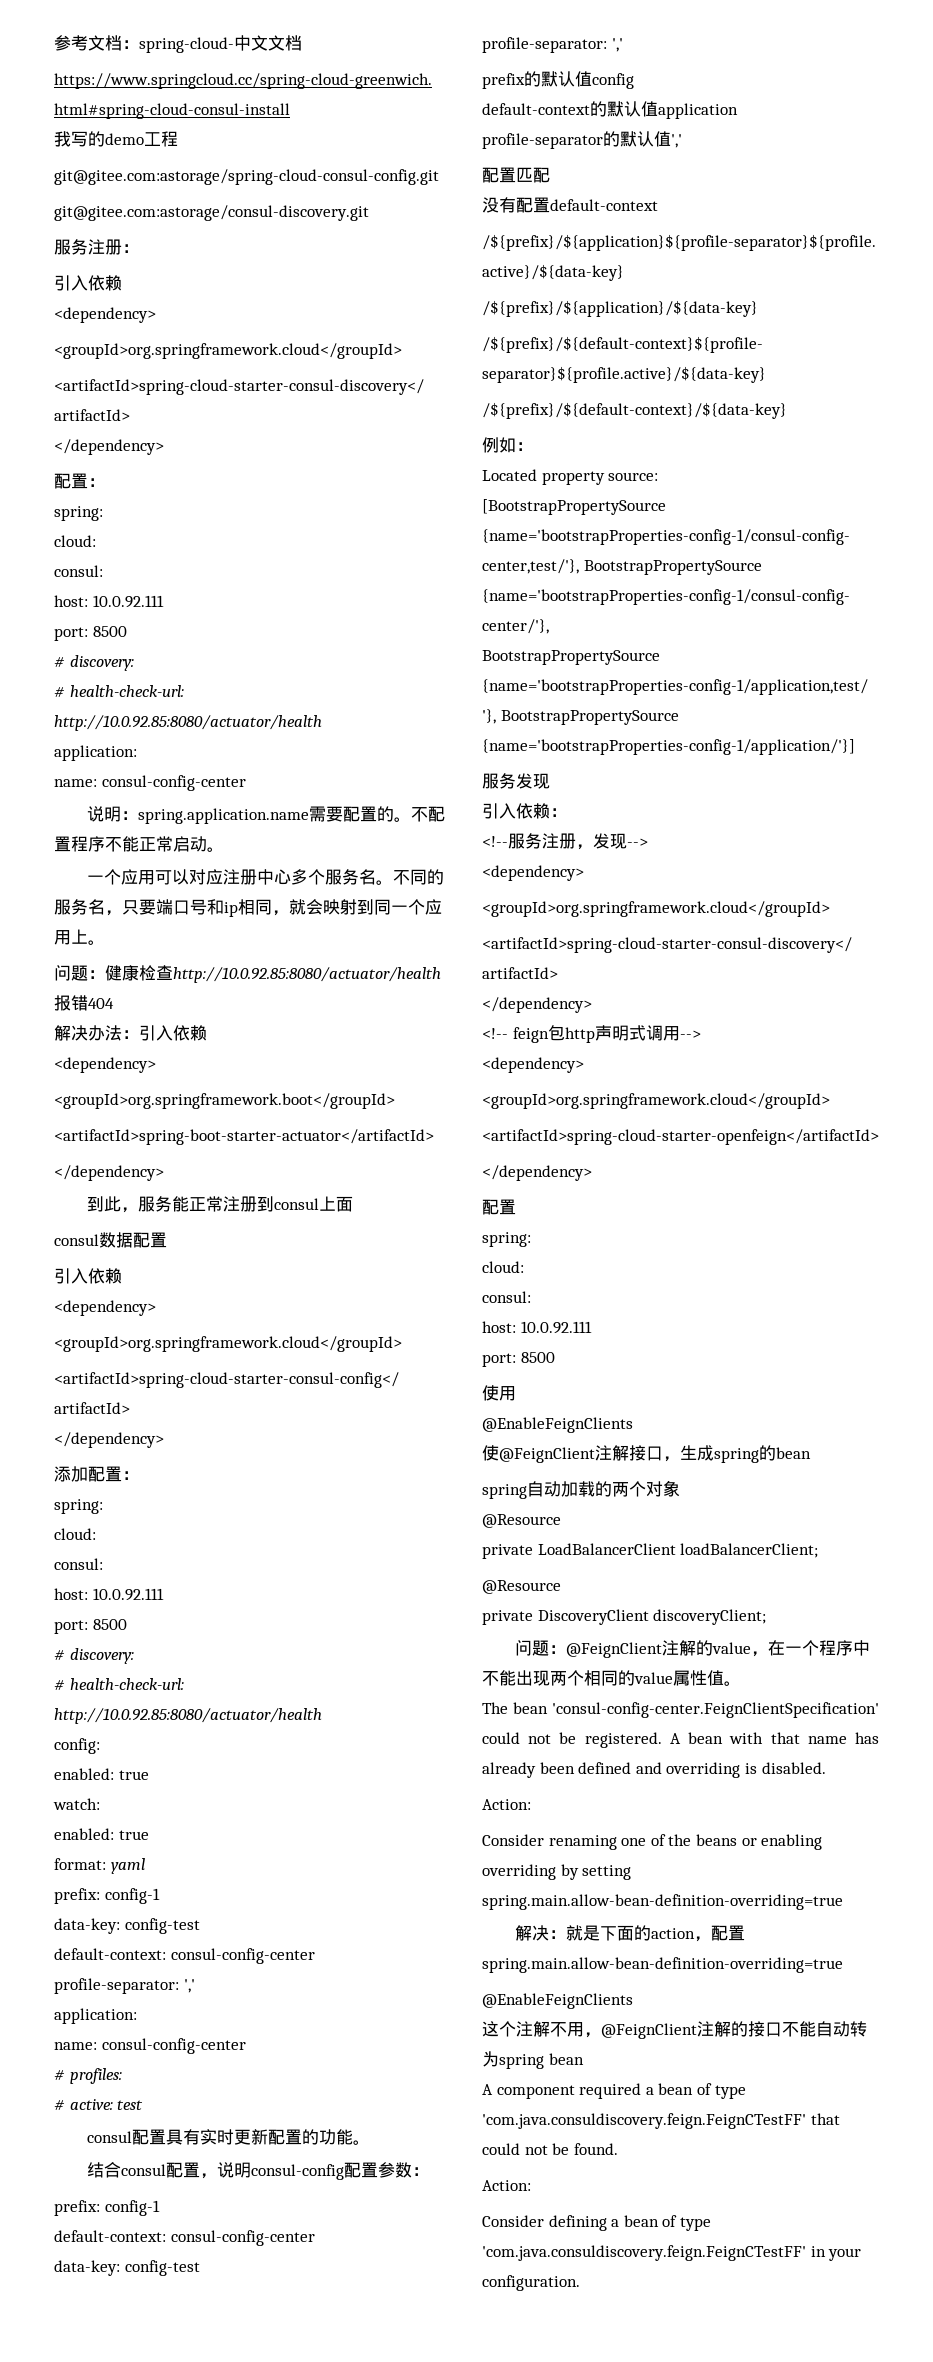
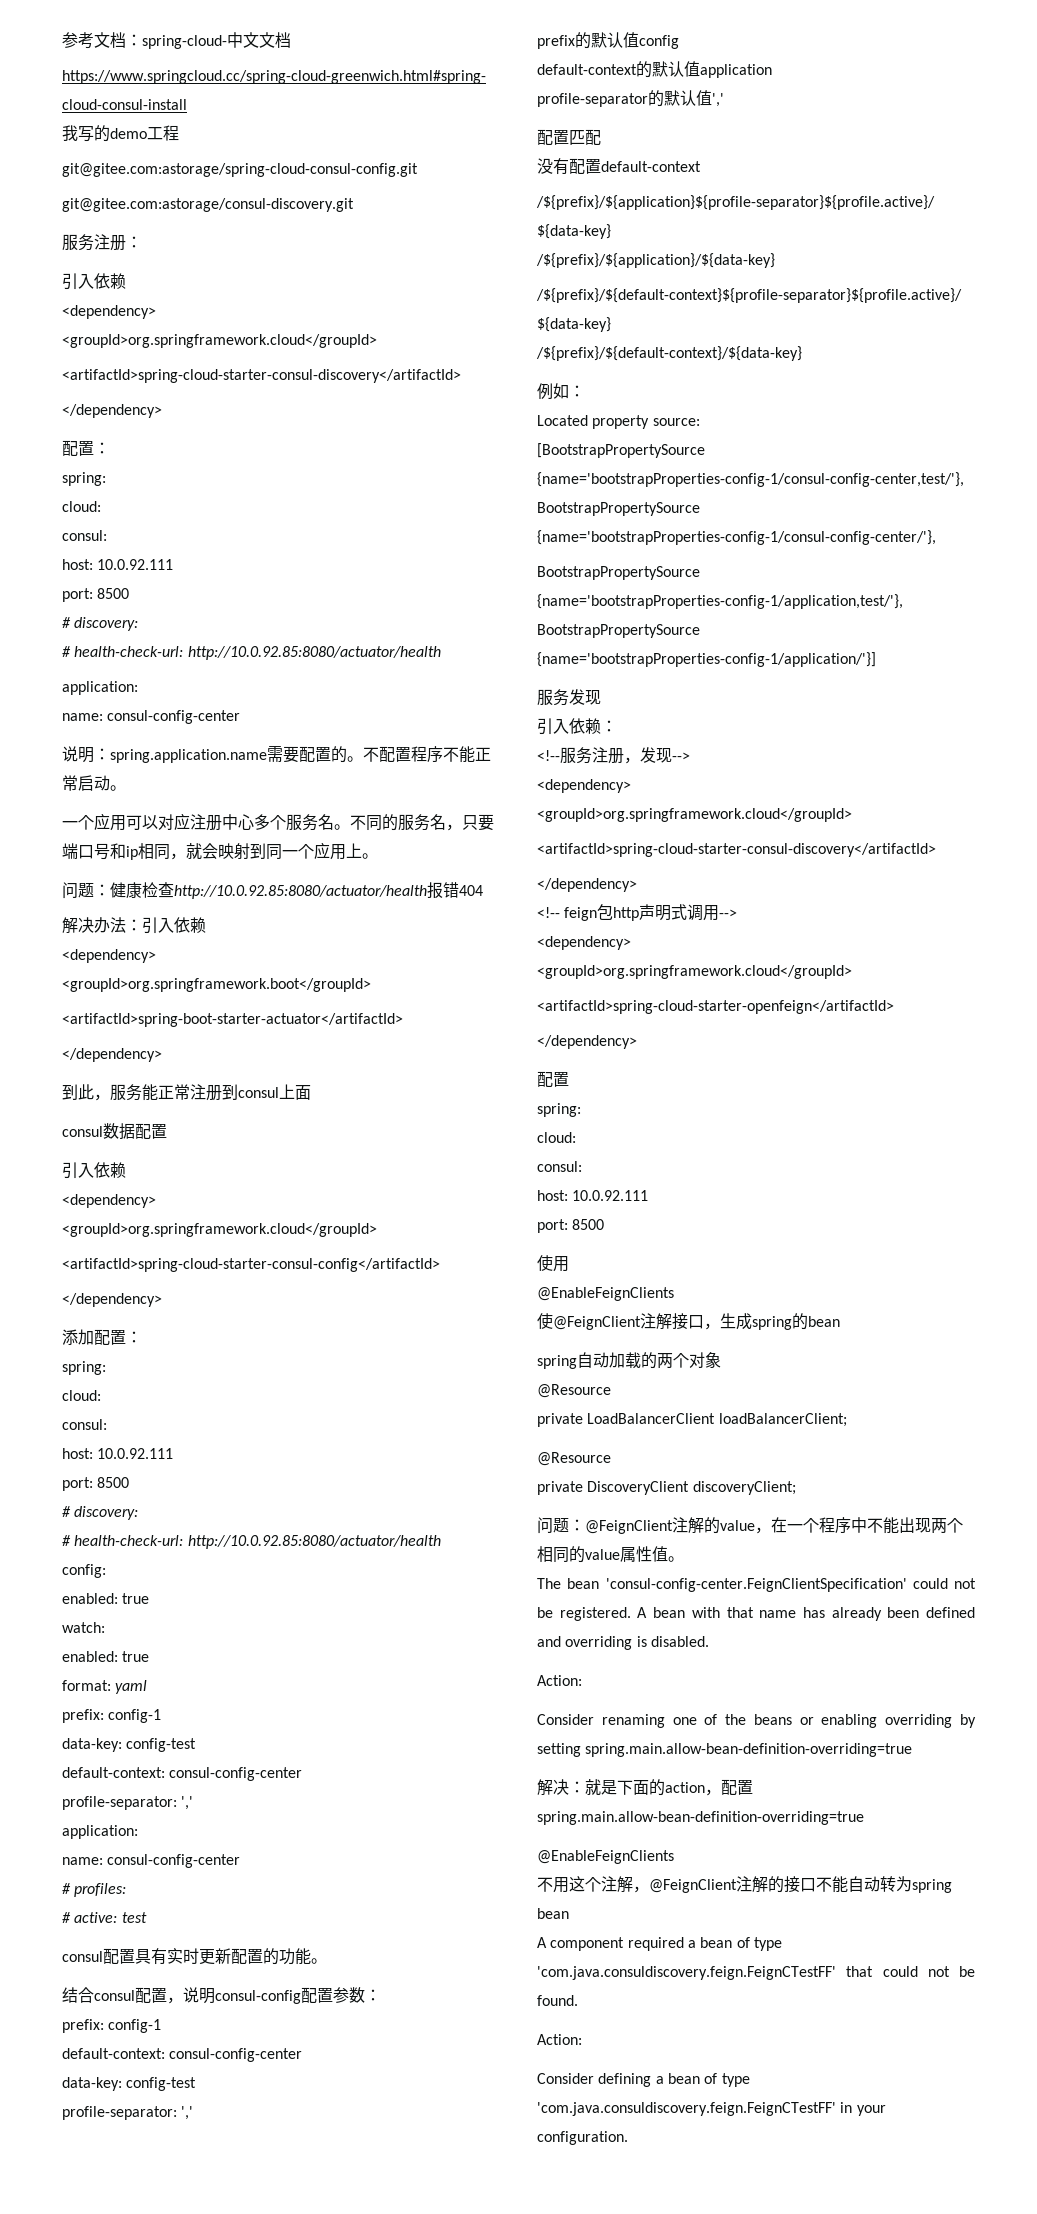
- 这个注解不用，@FeignClient注解的接口不能自动转为spring bean
+ 不用这个注解，@FeignClient注解的接口不能自动转为spring bean

